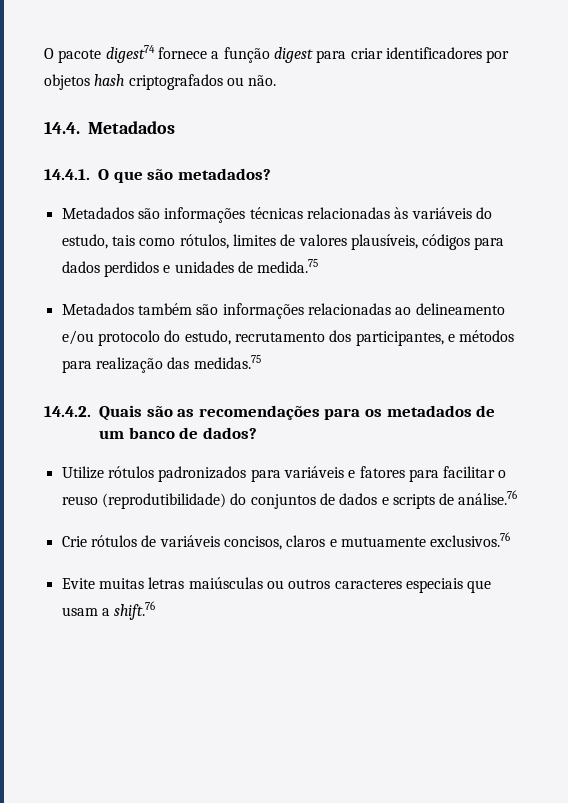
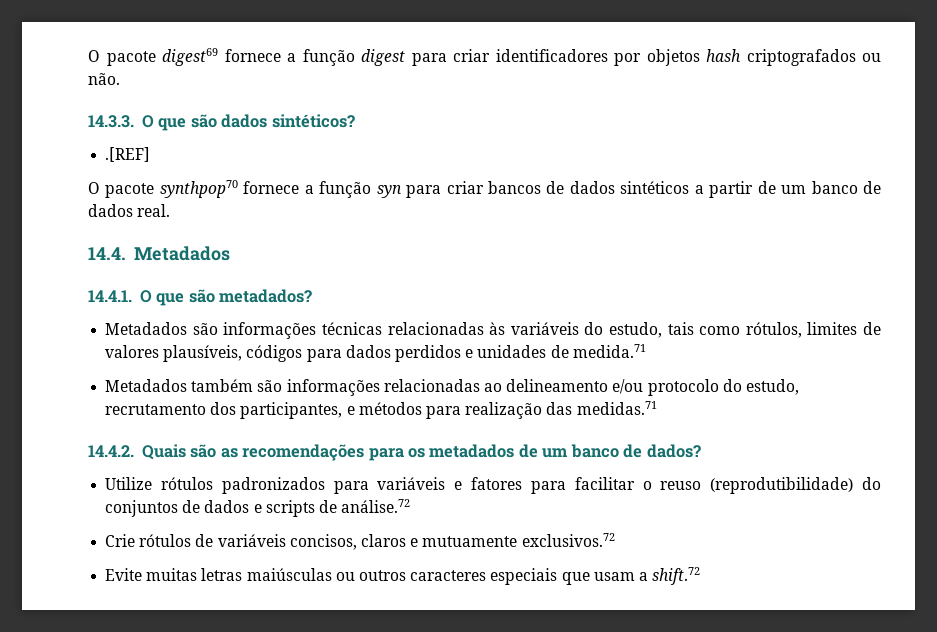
- O pacote digest74 fornece a função digest para criar identificadores por objetos hash criptografados ou não.
+ O pacote digest69 fornece a função digest para criar identificadores por objetos hash criptografados ou não.
+ 14.3.3. O que são dados sintéticos?
+ .[REF]
+ O pacote synthpop70 fornece a função syn para criar bancos de dados sintéticos a partir de um banco de dados real.
- Metadados são informações técnicas relacionadas às variáveis do estudo, tais como rótulos, limites de valores plausíveis, códigos para dados perdidos e unidades de medida.75
+ Metadados são informações técnicas relacionadas às variáveis do estudo, tais como rótulos, limites de valores plausíveis, códigos para dados perdidos e unidades de medida.71
- Metadados também são informações relacionadas ao delineamento e/ou protocolo do estudo, recrutamento dos participantes, e métodos para realização das medidas.75
+ Metadados também são informações relacionadas ao delineamento e/ou protocolo do estudo, recrutamento dos participantes, e métodos para realização das medidas.71
- Utilize rótulos padronizados para variáveis e fatores para facilitar o reuso (reprodutibilidade) do conjuntos de dados e scripts de análise.76
+ Utilize rótulos padronizados para variáveis e fatores para facilitar o reuso (reprodutibilidade) do conjuntos de dados e scripts de análise.72
- Crie rótulos de variáveis concisos, claros e mutuamente exclusivos.76
+ Crie rótulos de variáveis concisos, claros e mutuamente exclusivos.72
- Evite muitas letras maiúsculas ou outros caracteres especiais que usam a shift.76
+ Evite muitas letras maiúsculas ou outros caracteres especiais que usam a shift.72

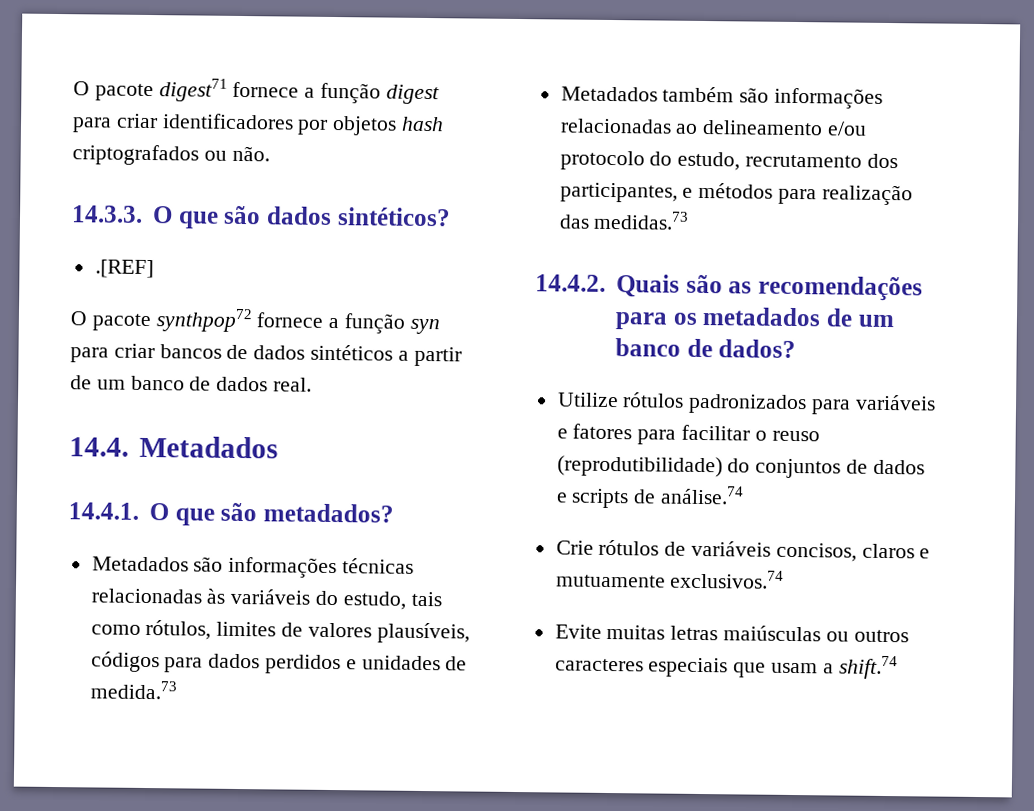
- O pacote digest69 fornece a função digest para criar identificadores por objetos hash criptografados ou não.
+ O pacote digest71 fornece a função digest para criar identificadores por objetos hash criptografados ou não.
- O pacote synthpop70 fornece a função syn para criar bancos de dados sintéticos a partir de um banco de dados real.
+ O pacote synthpop72 fornece a função syn para criar bancos de dados sintéticos a partir de um banco de dados real.
- Metadados são informações técnicas relacionadas às variáveis do estudo, tais como rótulos, limites de valores plausíveis, códigos para dados perdidos e unidades de medida.71
+ Metadados são informações técnicas relacionadas às variáveis do estudo, tais como rótulos, limites de valores plausíveis, códigos para dados perdidos e unidades de medida.73
- Metadados também são informações relacionadas ao delineamento e/ou protocolo do estudo, recrutamento dos participantes, e métodos para realização das medidas.71
+ Metadados também são informações relacionadas ao delineamento e/ou protocolo do estudo, recrutamento dos participantes, e métodos para realização das medidas.73
- Utilize rótulos padronizados para variáveis e fatores para facilitar o reuso (reprodutibilidade) do conjuntos de dados e scripts de análise.72
+ Utilize rótulos padronizados para variáveis e fatores para facilitar o reuso (reprodutibilidade) do conjuntos de dados e scripts de análise.74
- Crie rótulos de variáveis concisos, claros e mutuamente exclusivos.72
+ Crie rótulos de variáveis concisos, claros e mutuamente exclusivos.74
- Evite muitas letras maiúsculas ou outros caracteres especiais que usam a shift.72
+ Evite muitas letras maiúsculas ou outros caracteres especiais que usam a shift.74

